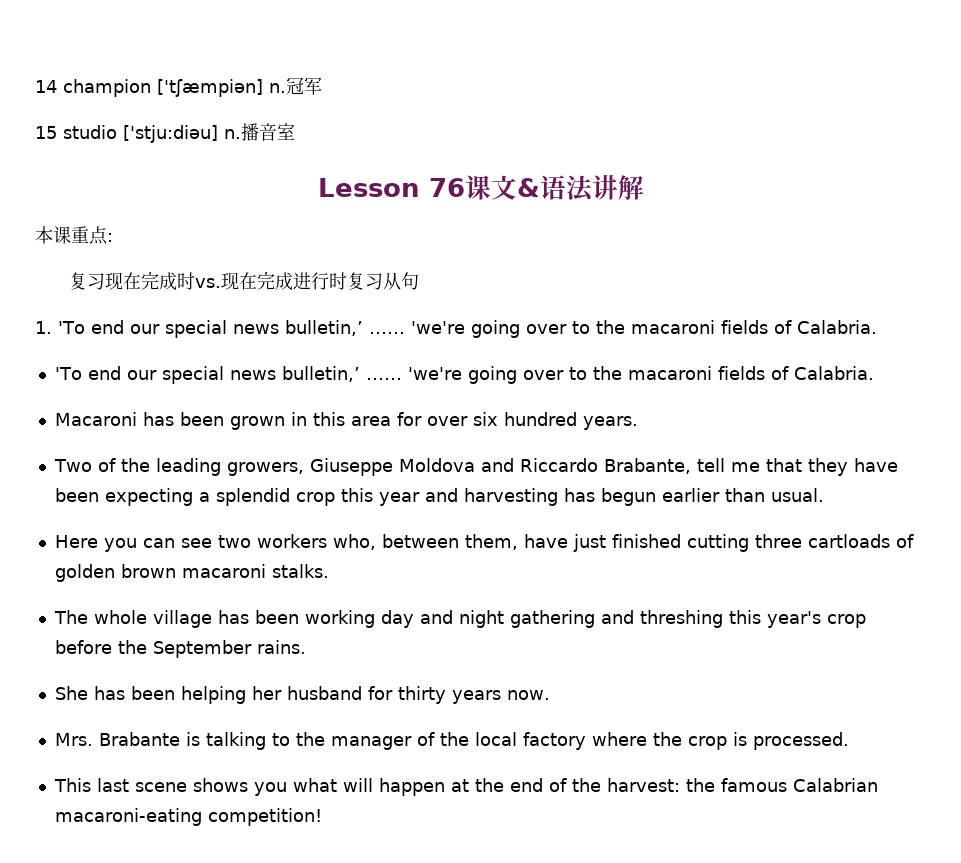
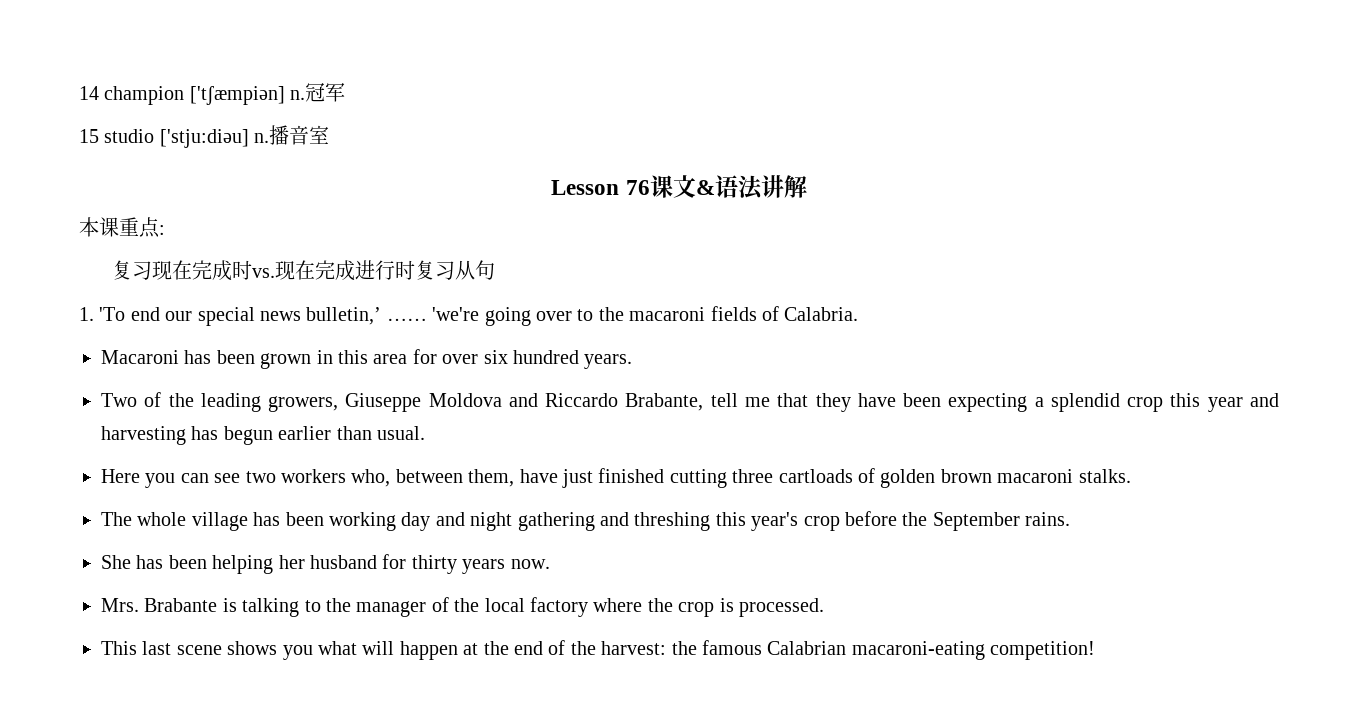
  1. 'To end our special news bulletin,’ …… 'we're going over to the macaroni fields of Calabria.
- 'To end our special news bulletin,’ …… 'we're going over to the macaroni fields of Calabria.

